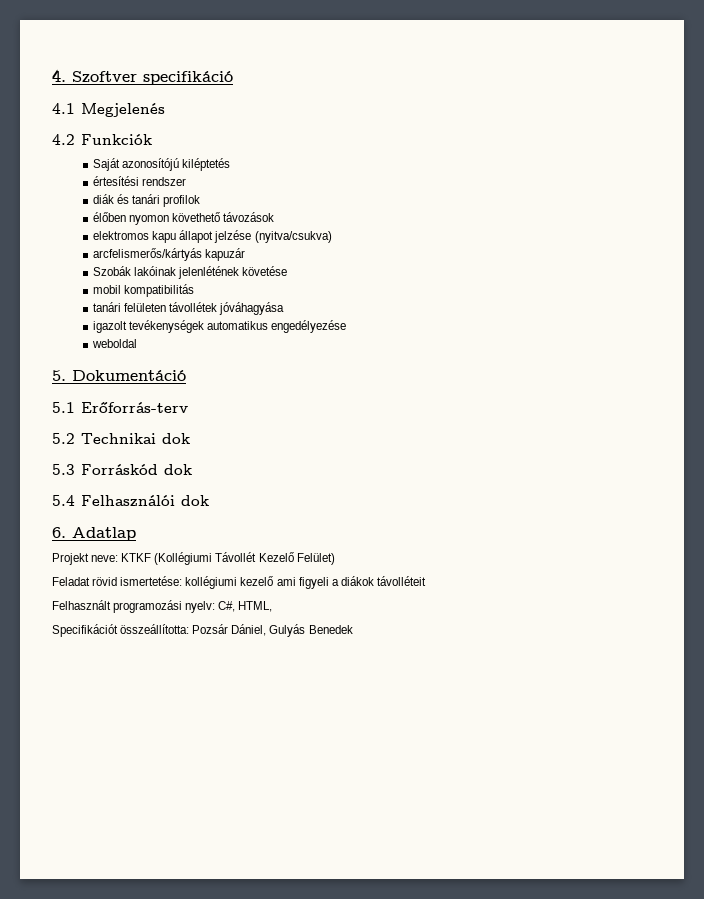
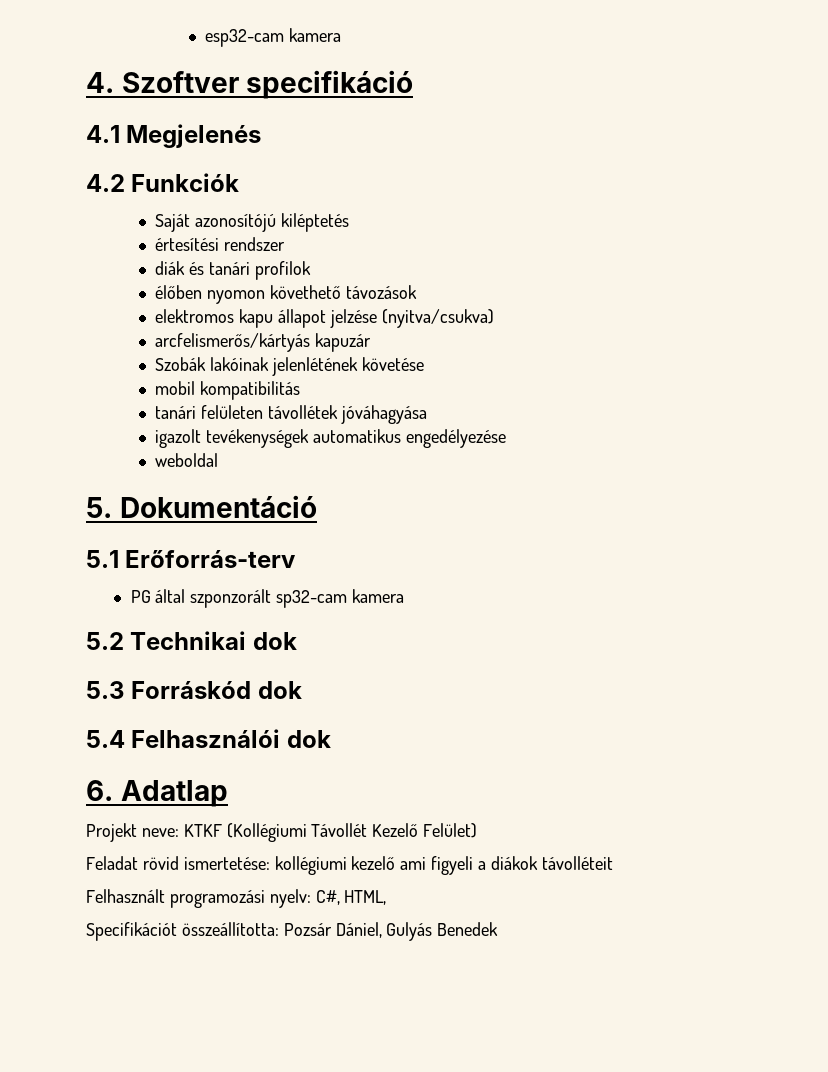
+ esp32-cam kamera
+ PG által szponzorált sp32-cam kamera

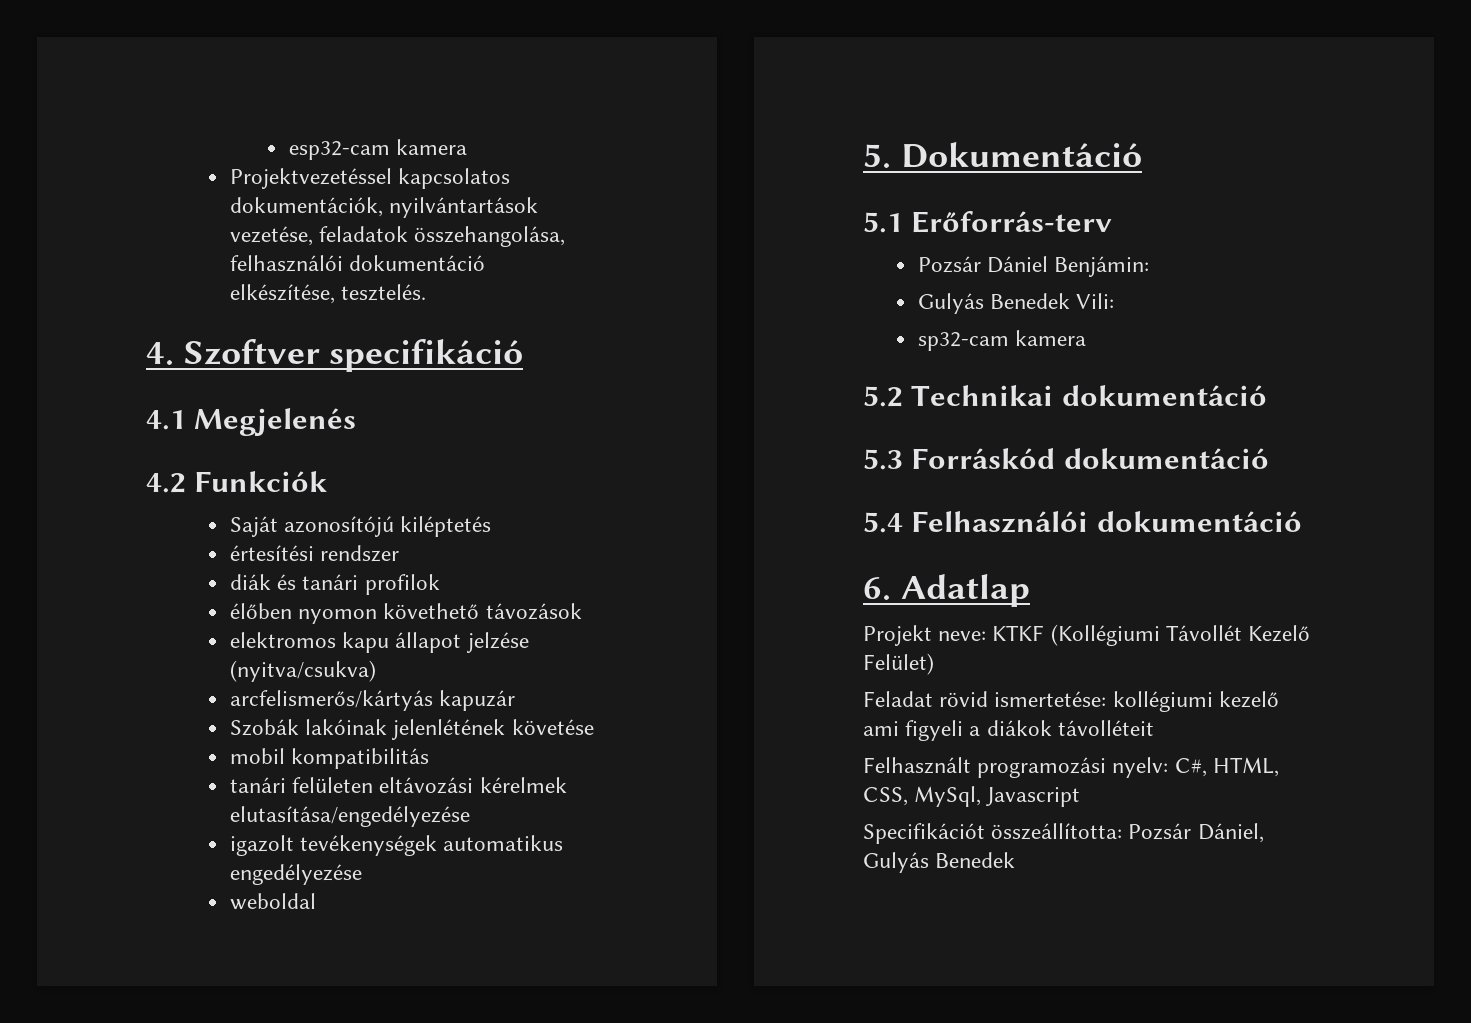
+ Projektvezetéssel kapcsolatos dokumentációk, nyilvántartások vezetése, feladatok összehangolása, felhasználói dokumentáció elkészítése, tesztelés.
- tanári felületen távollétek jóváhagyása
+ tanári felületen eltávozási kérelmek elutasítása/engedélyezése
- PG által szponzorált sp32-cam kamera
+ Pozsár Dániel Benjámin:
+ Gulyás Benedek Vili:
+ sp32-cam kamera
- 5.2 Technikai dok
+ 5.2 Technikai dokumentáció
- 5.3 Forráskód dok
+ 5.3 Forráskód dokumentáció
- 5.4 Felhasználói dok
+ 5.4 Felhasználói dokumentáció
- Felhasznált programozási nyelv: C#, HTML,
+ Felhasznált programozási nyelv: C#, HTML, CSS, MySql, Javascript

